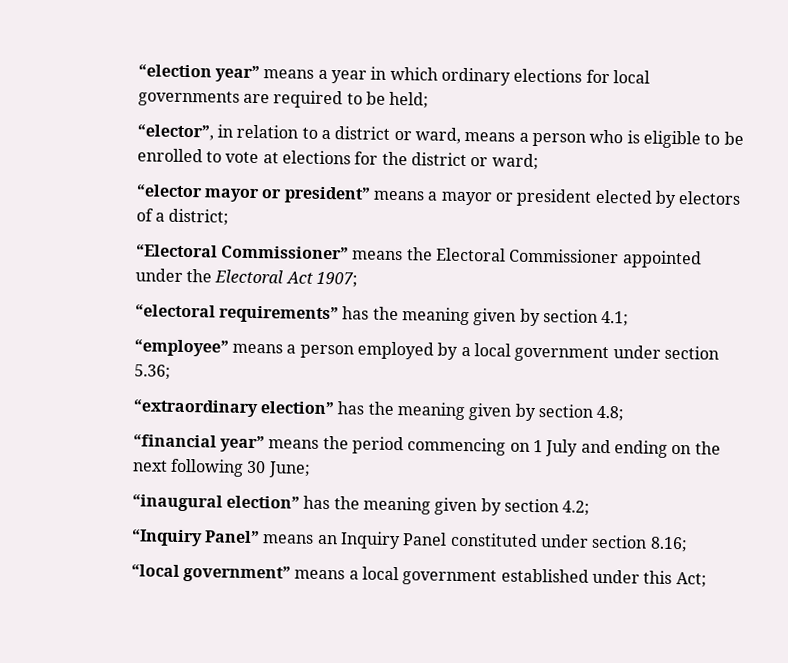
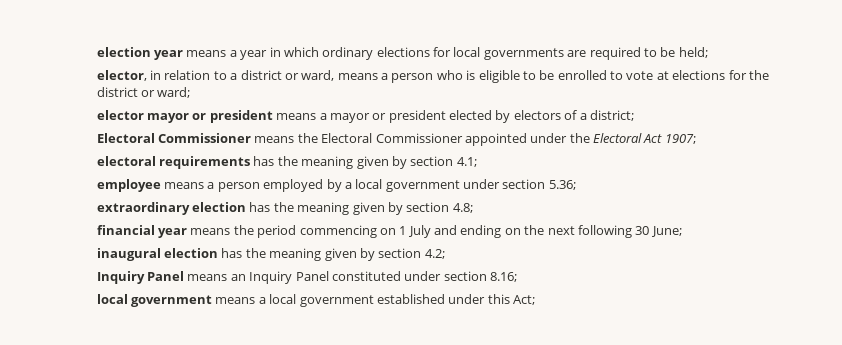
- “election year” means a year in which ordinary elections for local governments are required to be held;
+ election year means a year in which ordinary elections for local governments are required to be held;
- “elector”, in relation to a district or ward, means a person who is eligible to be enrolled to vote at elections for the district or ward;
+ elector, in relation to a district or ward, means a person who is eligible to be enrolled to vote at elections for the district or ward;
- “elector mayor or president” means a mayor or president elected by electors of a district;
+ elector mayor or president means a mayor or president elected by electors of a district;
- “Electoral Commissioner” means the Electoral Commissioner appointed under the Electoral Act 1907;
+ Electoral Commissioner means the Electoral Commissioner appointed under the Electoral Act 1907;
- “electoral requirements” has the meaning given by section 4.1;
+ electoral requirements has the meaning given by section 4.1;
- “employee” means a person employed by a local government under section 5.36;
+ employee means a person employed by a local government under section 5.36;
- “extraordinary election” has the meaning given by section 4.8;
+ extraordinary election has the meaning given by section 4.8;
- “financial year” means the period commencing on 1 July and ending on the next following 30 June;
+ financial year means the period commencing on 1 July and ending on the next following 30 June;
- “inaugural election” has the meaning given by section 4.2;
+ inaugural election has the meaning given by section 4.2;
- “Inquiry Panel” means an Inquiry Panel constituted under section 8.16;
+ Inquiry Panel means an Inquiry Panel constituted under section 8.16;
- “local government” means a local government established under this Act;
+ local government means a local government established under this Act;

